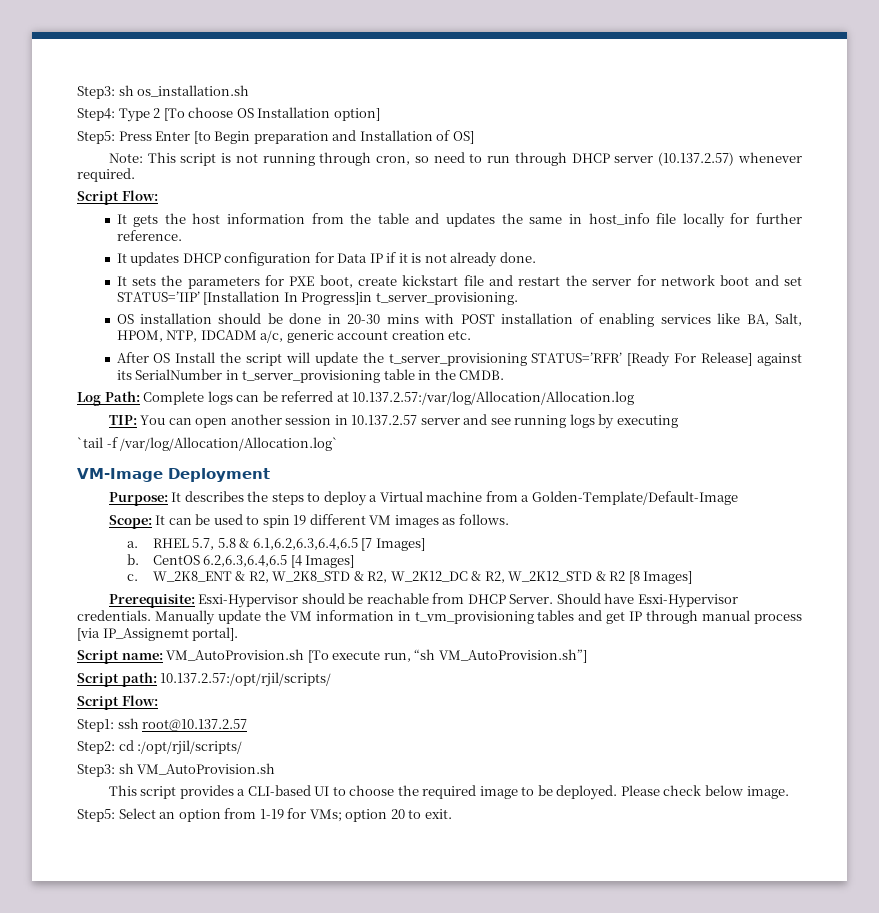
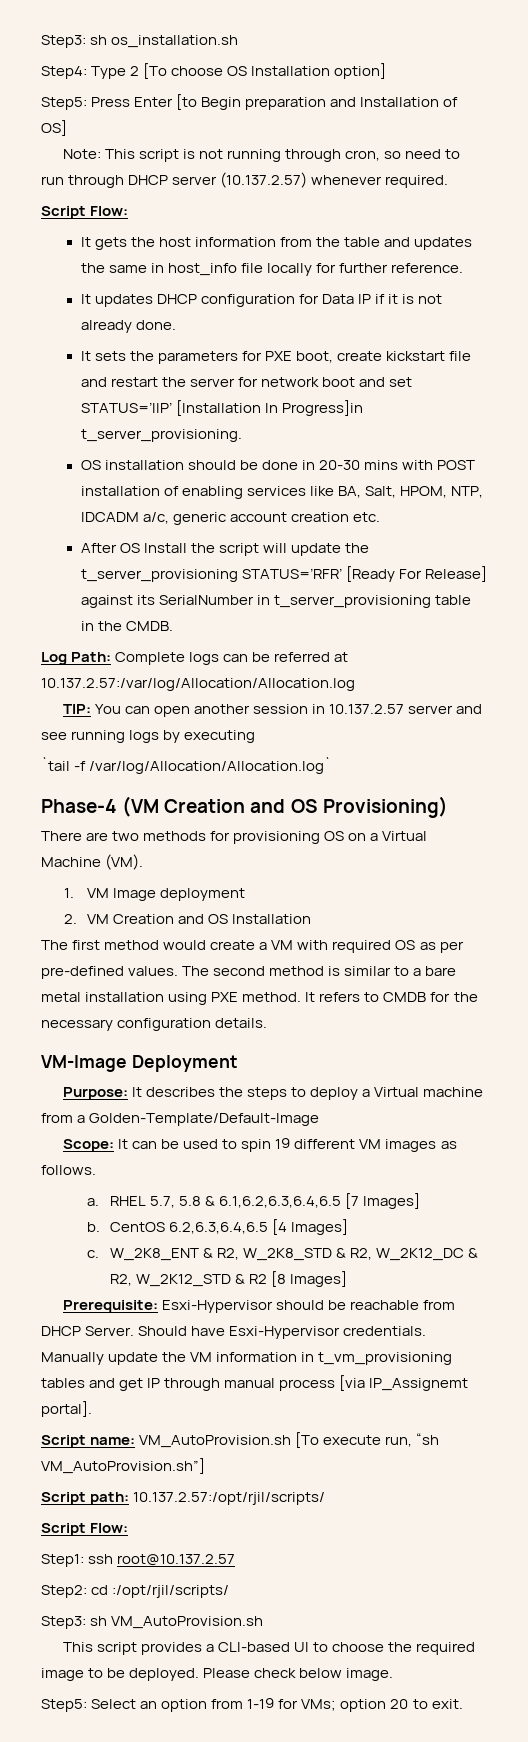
+ Phase-4 (VM Creation and OS Provisioning)
+ There are two methods for provisioning OS on a Virtual Machine (VM).
+ 1. VM Image deployment
+ 2. VM Creation and OS Installation
+ The first method would create a VM with required OS as per pre-defined values. The second method is similar to a bare metal installation using PXE method. It refers to CMDB for the necessary configuration details.

